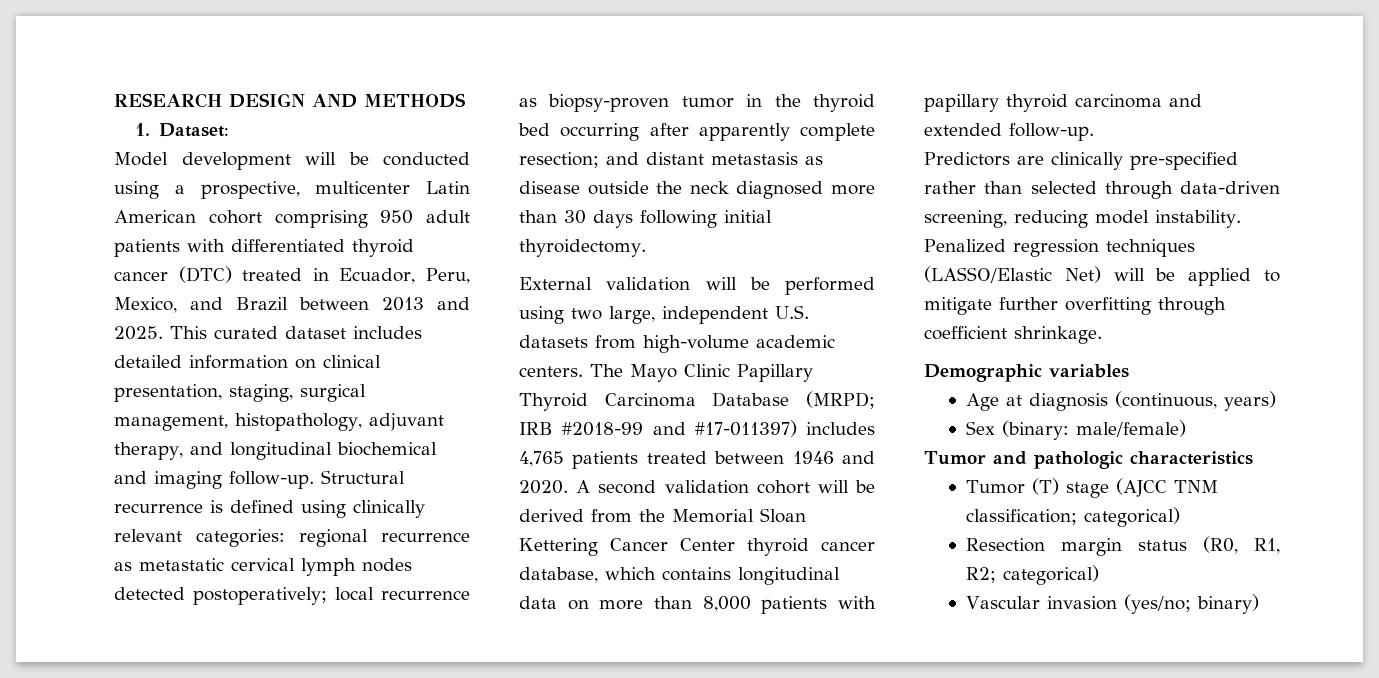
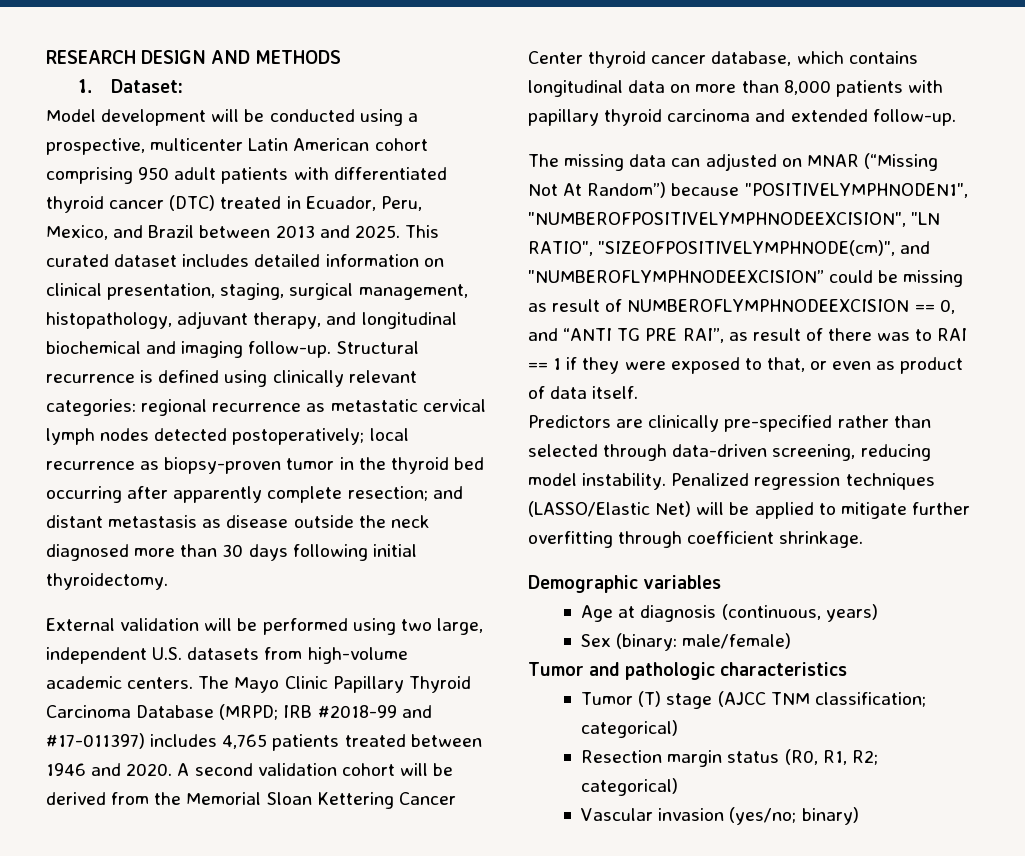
+ The missing data can adjusted on MNAR (“Missing Not At Random”) because "POSITIVELYMPHNODEN1", "NUMBEROFPOSITIVELYMPHNODEEXCISION", "LN RATIO", "SIZEOFPOSITIVELYMPHNODE(cm)", and "NUMBEROFLYMPHNODEEXCISION” could be missing as result of NUMBEROFLYMPHNODEEXCISION == 0, and “ANTI TG PRE RAI”, as result of there was to RAI == 1 if they were exposed to that, or even as product of data itself.

